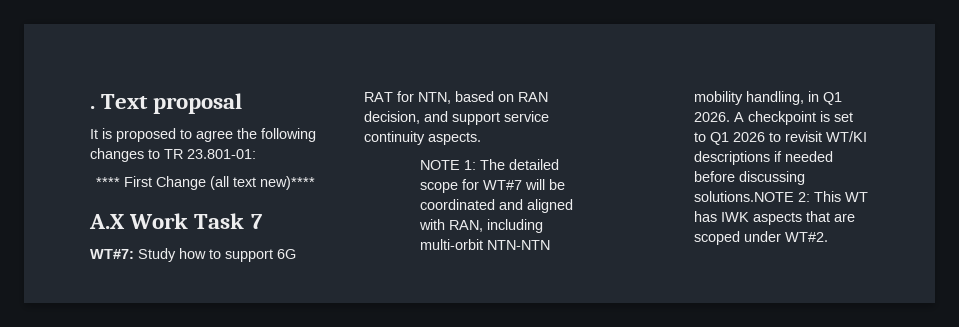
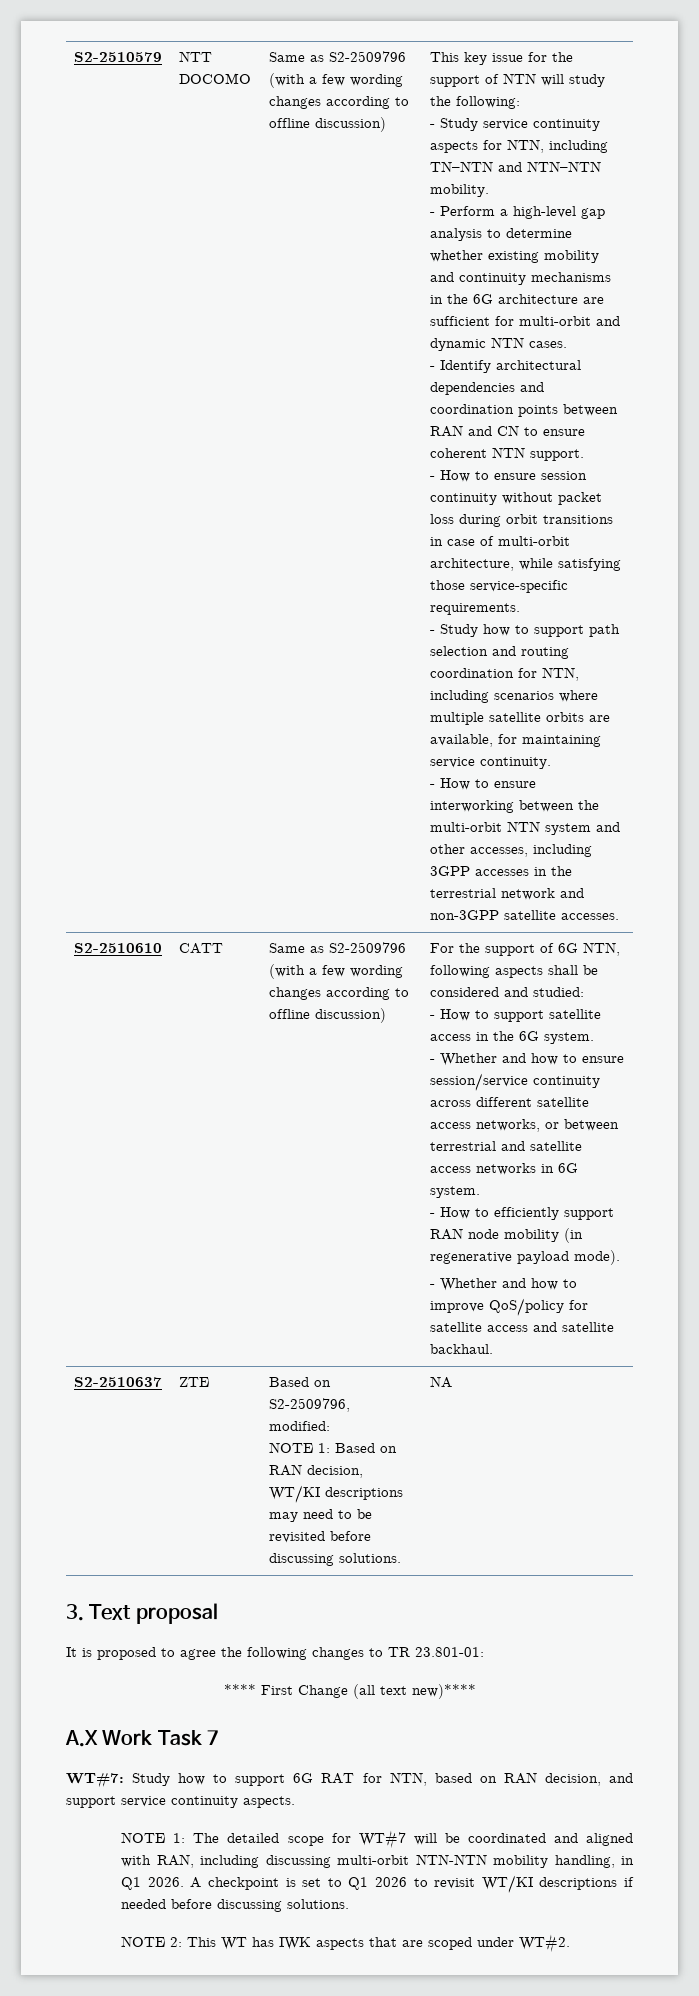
- . Text proposal
+ S2-2510579 | NTT DOCOMO | Same as S2-2509796 (with a few wording changes according to offline discussion) | This key issue for the support of NTN will study the following:
+ - Study service continuity aspects for NTN, including TN–NTN and NTN–NTN mobility.
+ - Perform a high-level gap analysis to determine whether existing mobility and continuity mechanisms in the 6G architecture are sufficient for multi-orbit and dynamic NTN cases.
+ - Identify architectural dependencies and coordination points between RAN and CN to ensure coherent NTN support.
+ - How to ensure session continuity without packet loss during orbit transitions in case of multi-orbit architecture, while satisfying those service-specific requirements.
+ - Study how to support path selection and routing coordination for NTN, including scenarios where multiple satellite orbits are available, for maintaining service continuity.
+ - How to ensure interworking between the multi-orbit NTN system and other accesses, including 3GPP accesses in the terrestrial network and non-3GPP satellite accesses.
+ S2-2510610 | CATT | Same as S2-2509796 (with a few wording changes according to offline discussion) | For the support of 6G NTN, following aspects shall be considered and studied:
+ - How to support satellite access in the 6G system.
+ - Whether and how to ensure session/service continuity across different satellite access networks, or between terrestrial and satellite access networks in 6G system.
+ - How to efficiently support RAN node mobility (in regenerative payload mode).
+ - Whether and how to improve QoS/policy for satellite access and satellite backhaul.
+ S2-2510637 | ZTE | Based on S2-2509796, modified:
+ NOTE 1: Based on RAN decision, WT/KI descriptions may need to be revisited before discussing solutions. | NA
+ 3. Text proposal
- NOTE 1: The detailed scope for WT#7 will be coordinated and aligned with RAN, including multi-orbit NTN-NTN mobility handling, in Q1 2026.
+ NOTE 1: The detailed scope for WT#7 will be coordinated and aligned with RAN, including discussing multi-orbit NTN-NTN mobility handling, in Q1 2026.
- A checkpoint is set to Q1 2026 to revisit WT/KI descriptions if needed before discussing solutions.NOTE 2: This WT has IWK aspects that are scoped under WT#2.
+ A checkpoint is set to Q1 2026 to revisit WT/KI descriptions if needed before discussing solutions.
+ NOTE 2: This WT has IWK aspects that are scoped under WT#2.

